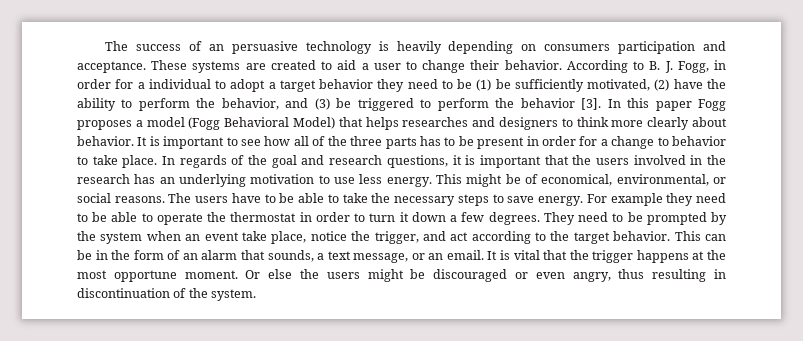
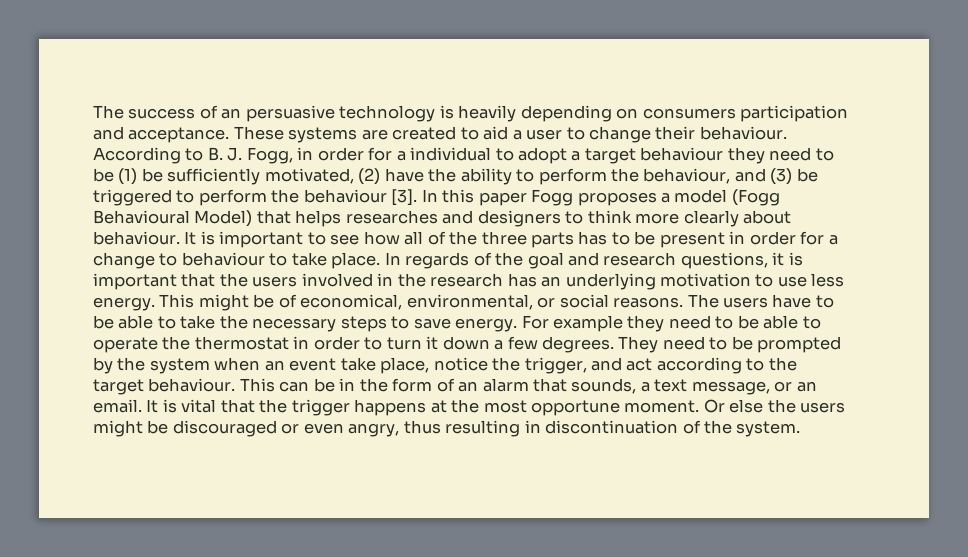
- These systems are created to aid a user to change their behavior.
+ These systems are created to aid a user to change their behaviour.
- According to B. J. Fogg, in order for a individual to adopt a target behavior they need to be (1) be sufficiently motivated, (2) have the ability to perform the behavior, and (3) be triggered to perform the behavior [3].
+ According to B. J. Fogg, in order for a individual to adopt a target behaviour they need to be (1) be sufficiently motivated, (2) have the ability to perform the behaviour, and (3) be triggered to perform the behaviour [3].
- In this paper Fogg proposes a model (Fogg Behavioral Model) that helps researches and designers to think more clearly about behavior.
+ In this paper Fogg proposes a model (Fogg Behavioural Model) that helps researches and designers to think more clearly about behaviour.
- It is important to see how all of the three parts has to be present in order for a change to behavior to take place.
+ It is important to see how all of the three parts has to be present in order for a change to behaviour to take place.
- They need to be prompted by the system when an event take place, notice the trigger, and act according to the target behavior.
+ They need to be prompted by the system when an event take place, notice the trigger, and act according to the target behaviour.

